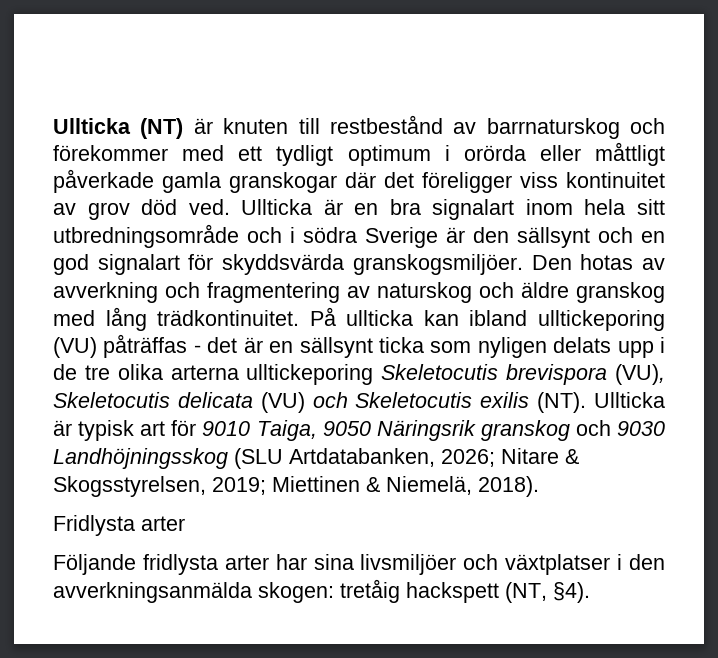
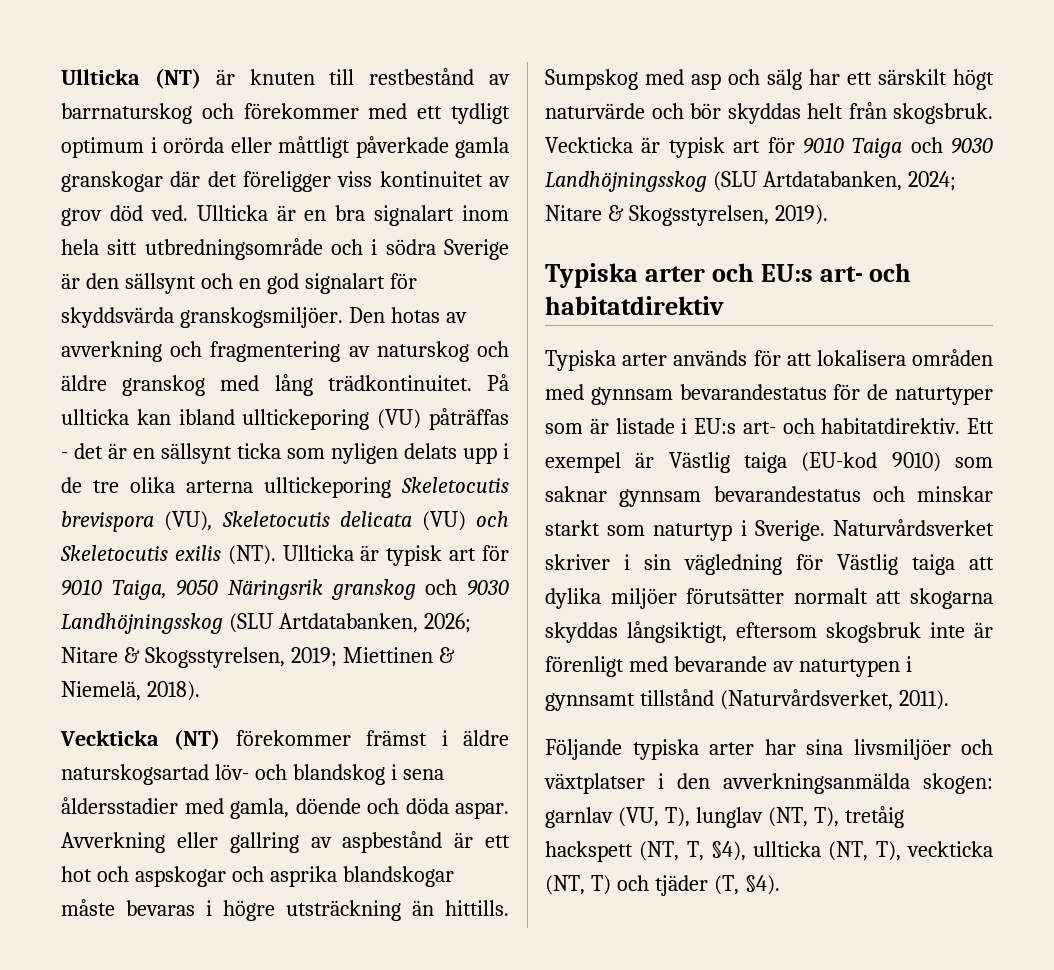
- Fridlysta arter
+ Veckticka (NT) förekommer främst i äldre naturskogsartad löv- och blandskog i sena åldersstadier med gamla, döende och döda aspar. Avverkning eller gallring av aspbestånd är ett hot och aspskogar och asprika blandskogar måste bevaras i högre utsträckning än hittills. Sumpskog med asp och sälg har ett särskilt högt naturvärde och bör skyddas helt från skogsbruk. Veckticka är typisk art för 9010 Taiga och 9030 Landhöjningsskog (SLU Artdatabanken, 2024; Nitare & Skogsstyrelsen, 2019).
+ Typiska arter och EU:s art- och habitatdirektiv
+ Typiska arter används för att lokalisera områden med gynnsam bevarandestatus för de naturtyper som är listade i EU:s art- och habitatdirektiv. Ett exempel är Västlig taiga (EU-kod 9010) som saknar gynnsam bevarandestatus och minskar starkt som naturtyp i Sverige. Naturvårdsverket skriver i sin vägledning för Västlig taiga att dylika miljöer förutsätter normalt att skogarna skyddas långsiktigt, eftersom skogsbruk inte är förenligt med bevarande av naturtypen i gynnsamt tillstånd (Naturvårdsverket, 2011).
- Följande fridlysta arter har sina livsmiljöer och växtplatser i den avverkningsanmälda skogen: tretåig hackspett (NT, §4).
+ Följande typiska arter har sina livsmiljöer och växtplatser i den avverkningsanmälda skogen: garnlav (VU, T), lunglav (NT, T), tretåig hackspett (NT, T, §4), ullticka (NT, T), veckticka (NT, T) och tjäder (T, §4).

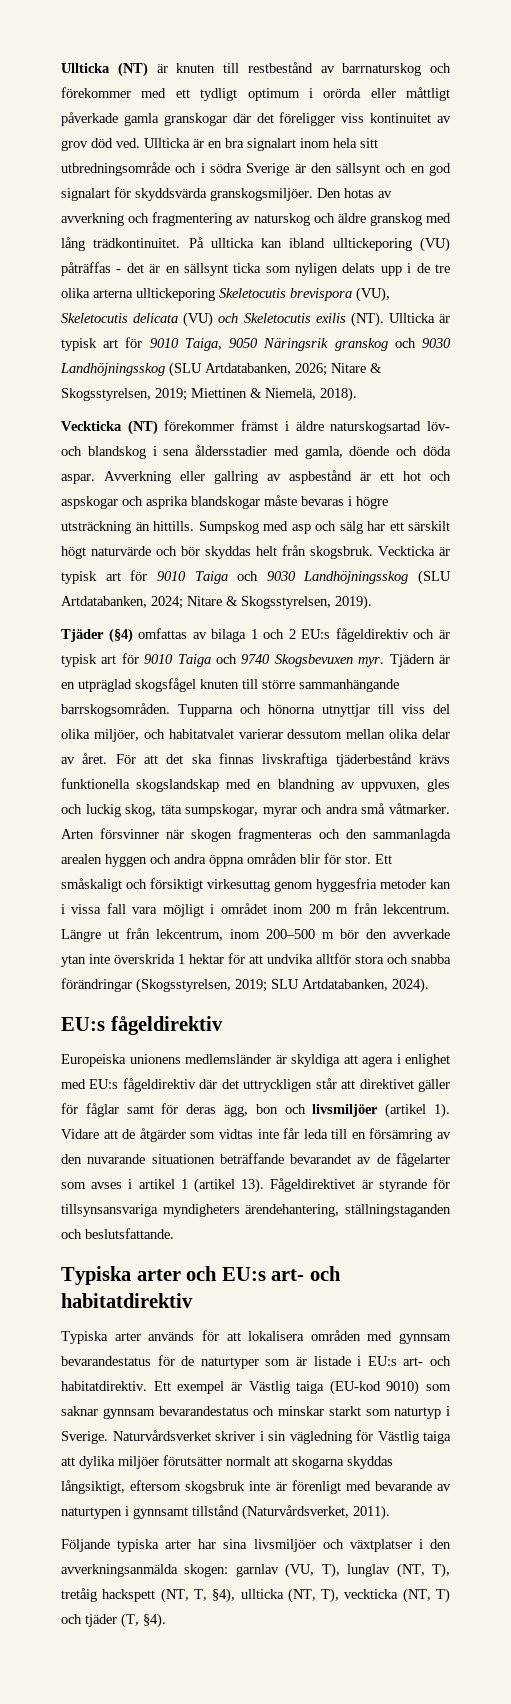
+ Tjäder (§4) omfattas av bilaga 1 och 2 EU:s fågeldirektiv och är typisk art för 9010 Taiga och 9740 Skogsbevuxen myr. Tjädern är en utpräglad skogsfågel knuten till större sammanhängande barrskogsområden. Tupparna och hönorna utnyttjar till viss del olika miljöer, och habitatvalet varierar dessutom mellan olika delar av året. För att det ska finnas livskraftiga tjäderbestånd krävs funktionella skogslandskap med en blandning av uppvuxen, gles och luckig skog, täta sumpskogar, myrar och andra små våtmarker. Arten försvinner när skogen fragmenteras och den sammanlagda arealen hyggen och andra öppna områden blir för stor. Ett småskaligt och försiktigt virkesuttag genom hyggesfria metoder kan i vissa fall vara möjligt i området inom 200 m från lekcentrum. Längre ut från lekcentrum, inom 200–500 m bör den avverkade ytan inte överskrida 1 hektar för att undvika alltför stora och snabba förändringar (Skogsstyrelsen, 2019; SLU Artdatabanken, 2024).
+ EU:s fågeldirektiv
+ Europeiska unionens medlemsländer är skyldiga att agera i enlighet med EU:s fågeldirektiv där det uttryckligen står att direktivet gäller för fåglar samt för deras ägg, bon och livsmiljöer (artikel 1). Vidare att de åtgärder som vidtas inte får leda till en försämring av den nuvarande situationen beträffande bevarandet av de fågelarter som avses i artikel 1 (artikel 13). Fågeldirektivet är styrande för tillsynsansvariga myndigheters ärendehantering, ställningstaganden och beslutsfattande.

